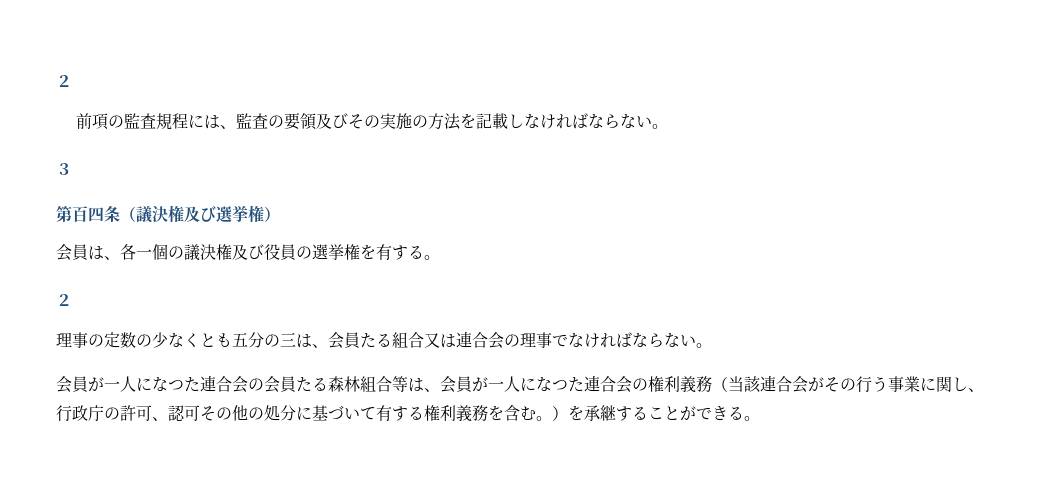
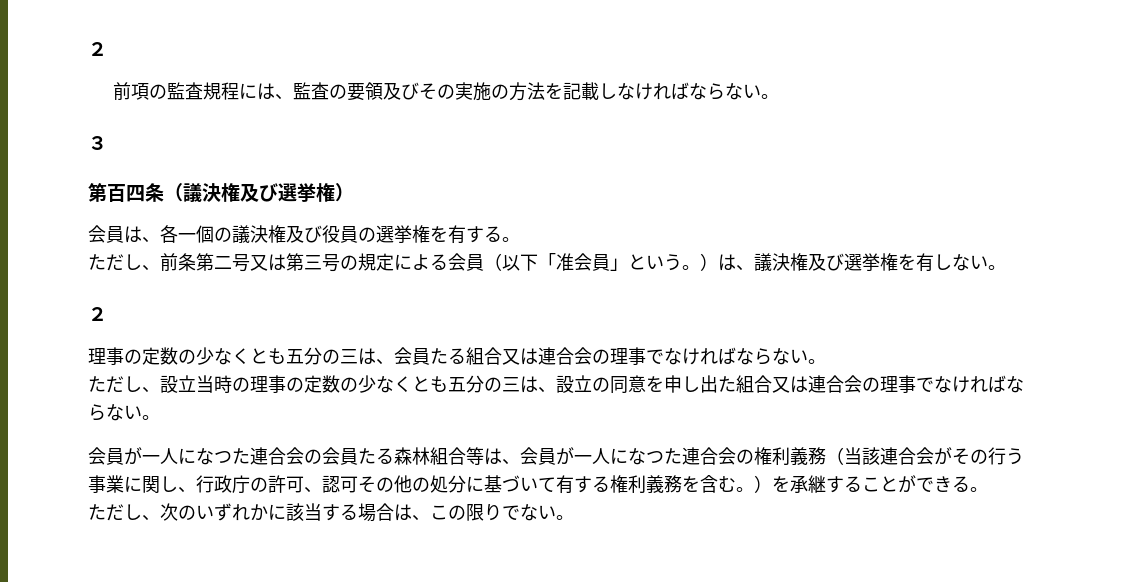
+ ただし、前条第二号又は第三号の規定による会員（以下「准会員」という。）は、議決権及び選挙権を有しない。
+ ただし、設立当時の理事の定数の少なくとも五分の三は、設立の同意を申し出た組合又は連合会の理事でなければならない。
+ ただし、次のいずれかに該当する場合は、この限りでない。

